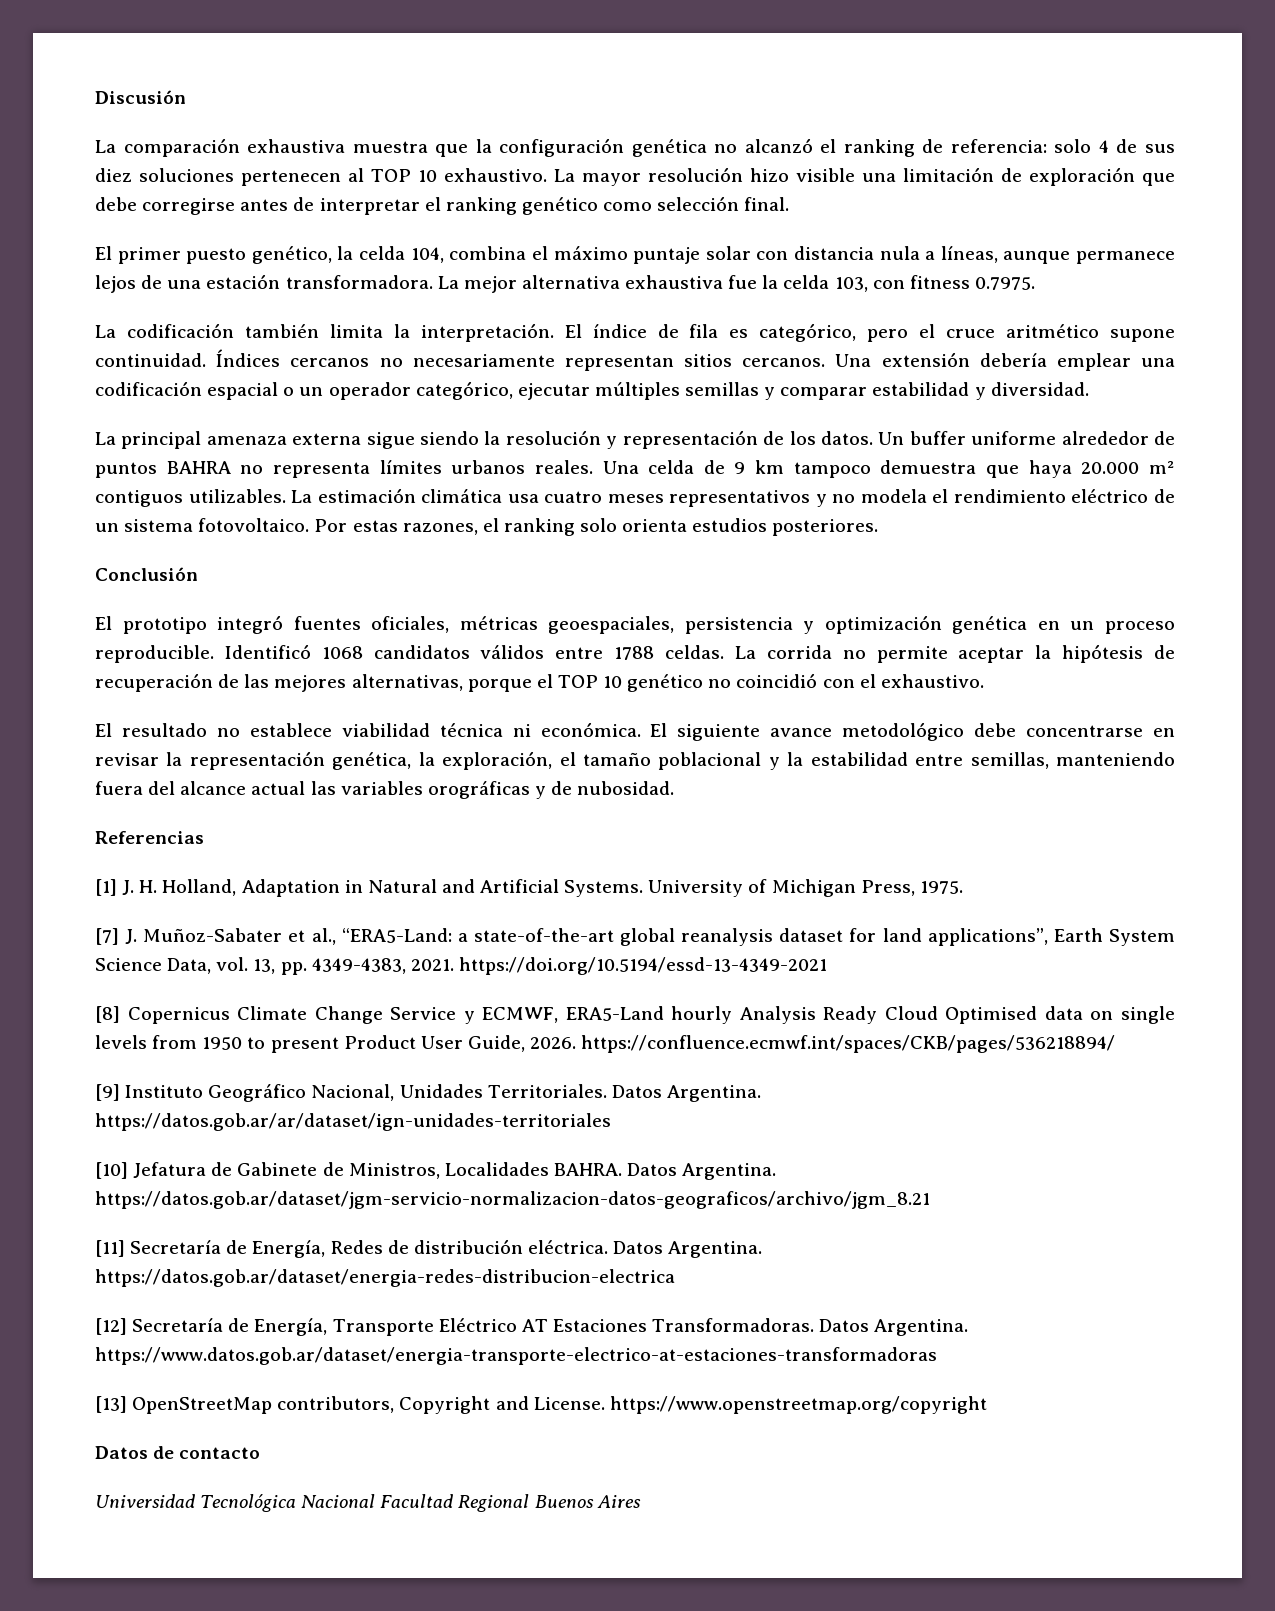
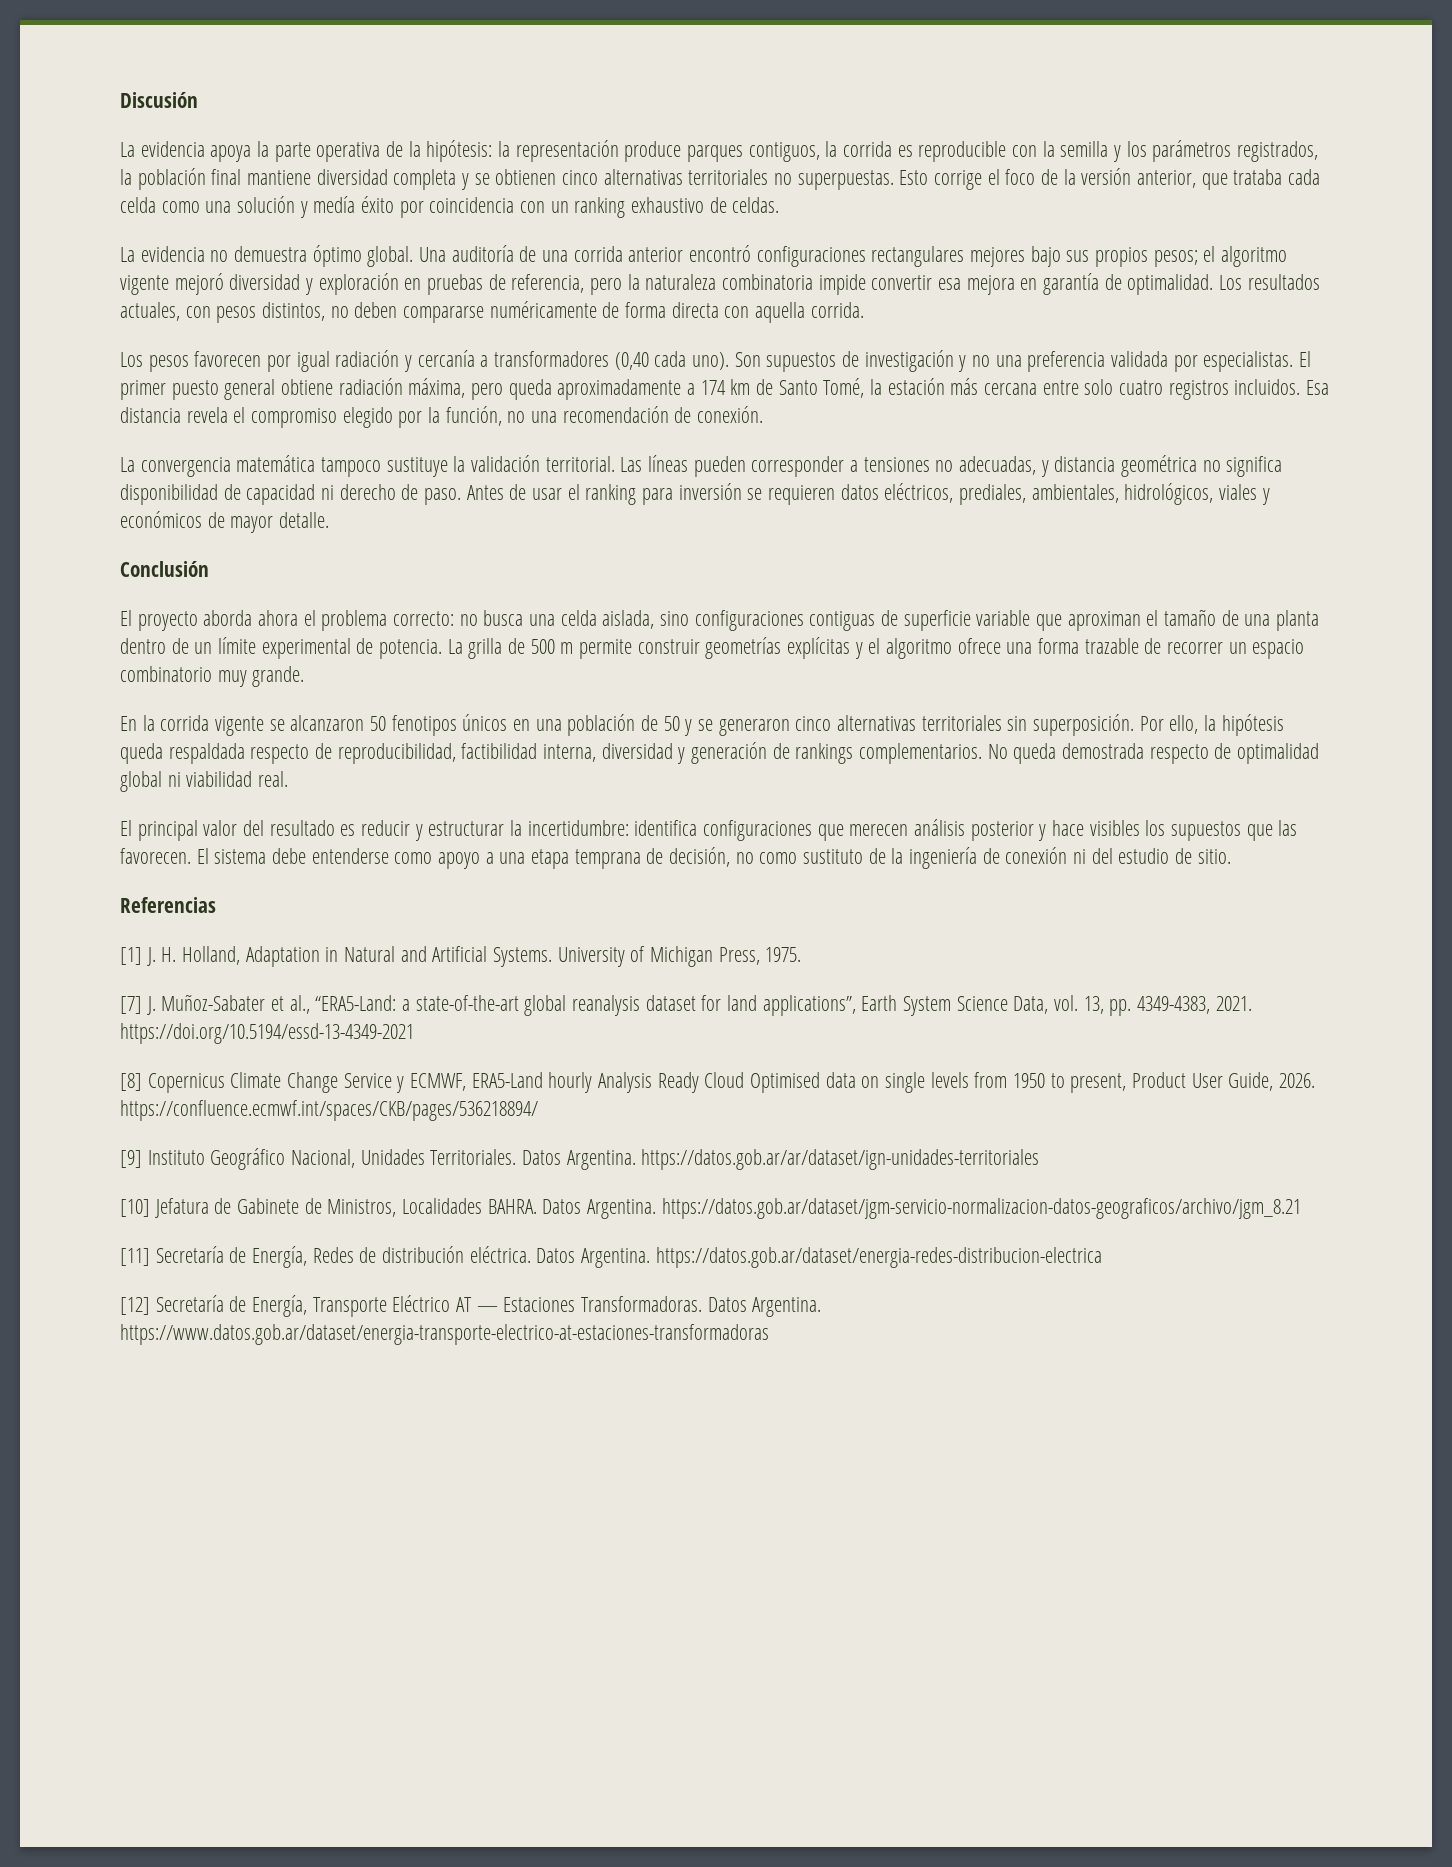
- La comparación exhaustiva muestra que la configuración genética no alcanzó el ranking de referencia: solo 4 de sus diez soluciones pertenecen al TOP 10 exhaustivo. La mayor resolución hizo visible una limitación de exploración que debe corregirse antes de interpretar el ranking genético como selección final.
- El primer puesto genético, la celda 104, combina el máximo puntaje solar con distancia nula a líneas, aunque permanece lejos de una estación transformadora. La mejor alternativa exhaustiva fue la celda 103, con fitness 0.7975.
- La codificación también limita la interpretación. El índice de fila es categórico, pero el cruce aritmético supone continuidad. Índices cercanos no necesariamente representan sitios cercanos. Una extensión debería emplear una codificación espacial o un operador categórico, ejecutar múltiples semillas y comparar estabilidad y diversidad.
- La principal amenaza externa sigue siendo la resolución y representación de los datos. Un buffer uniforme alrededor de puntos BAHRA no representa límites urbanos reales. Una celda de 9 km tampoco demuestra que haya 20.000 m² contiguos utilizables. La estimación climática usa cuatro meses representativos y no modela el rendimiento eléctrico de un sistema fotovoltaico. Por estas razones, el ranking solo orienta estudios posteriores.
+ La evidencia apoya la parte operativa de la hipótesis: la representación produce parques contiguos, la corrida es reproducible con la semilla y los parámetros registrados, la población final mantiene diversidad completa y se obtienen cinco alternativas territoriales no superpuestas. Esto corrige el foco de la versión anterior, que trataba cada celda como una solución y medía éxito por coincidencia con un ranking exhaustivo de celdas.
+ La evidencia no demuestra óptimo global. Una auditoría de una corrida anterior encontró configuraciones rectangulares mejores bajo sus propios pesos; el algoritmo vigente mejoró diversidad y exploración en pruebas de referencia, pero la naturaleza combinatoria impide convertir esa mejora en garantía de optimalidad. Los resultados actuales, con pesos distintos, no deben compararse numéricamente de forma directa con aquella corrida.
+ Los pesos favorecen por igual radiación y cercanía a transformadores (0,40 cada uno). Son supuestos de investigación y no una preferencia validada por especialistas. El primer puesto general obtiene radiación máxima, pero queda aproximadamente a 174 km de Santo Tomé, la estación más cercana entre solo cuatro registros incluidos. Esa distancia revela el compromiso elegido por la función, no una recomendación de conexión.
+ La convergencia matemática tampoco sustituye la validación territorial. Las líneas pueden corresponder a tensiones no adecuadas, y distancia geométrica no significa disponibilidad de capacidad ni derecho de paso. Antes de usar el ranking para inversión se requieren datos eléctricos, prediales, ambientales, hidrológicos, viales y económicos de mayor detalle.
  Conclusión
- El prototipo integró fuentes oficiales, métricas geoespaciales, persistencia y optimización genética en un proceso reproducible. Identificó 1068 candidatos válidos entre 1788 celdas. La corrida no permite aceptar la hipótesis de recuperación de las mejores alternativas, porque el TOP 10 genético no coincidió con el exhaustivo.
- El resultado no establece viabilidad técnica ni económica. El siguiente avance metodológico debe concentrarse en revisar la representación genética, la exploración, el tamaño poblacional y la estabilidad entre semillas, manteniendo fuera del alcance actual las variables orográficas y de nubosidad.
+ El proyecto aborda ahora el problema correcto: no busca una celda aislada, sino configuraciones contiguas de superficie variable que aproximan el tamaño de una planta dentro de un límite experimental de potencia. La grilla de 500 m permite construir geometrías explícitas y el algoritmo ofrece una forma trazable de recorrer un espacio combinatorio muy grande.
+ En la corrida vigente se alcanzaron 50 fenotipos únicos en una población de 50 y se generaron cinco alternativas territoriales sin superposición. Por ello, la hipótesis queda respaldada respecto de reproducibilidad, factibilidad interna, diversidad y generación de rankings complementarios. No queda demostrada respecto de optimalidad global ni viabilidad real.
+ El principal valor del resultado es reducir y estructurar la incertidumbre: identifica configuraciones que merecen análisis posterior y hace visibles los supuestos que las favorecen. El sistema debe entenderse como apoyo a una etapa temprana de decisión, no como sustituto de la ingeniería de conexión ni del estudio de sitio.
- [8] Copernicus Climate Change Service y ECMWF, ERA5-Land hourly Analysis Ready Cloud Optimised data on single levels from 1950 to present Product User Guide, 2026. https://confluence.ecmwf.int/spaces/CKB/pages/536218894/
+ [8] Copernicus Climate Change Service y ECMWF, ERA5-Land hourly Analysis Ready Cloud Optimised data on single levels from 1950 to present, Product User Guide, 2026. https://confluence.ecmwf.int/spaces/CKB/pages/536218894/
- [12] Secretaría de Energía, Transporte Eléctrico AT Estaciones Transformadoras.
+ [12] Secretaría de Energía, Transporte Eléctrico AT — Estaciones Transformadoras.
- [13] OpenStreetMap contributors, Copyright and License. https://www.openstreetmap.org/copyright
- Datos de contacto
- Universidad Tecnológica Nacional Facultad Regional Buenos Aires

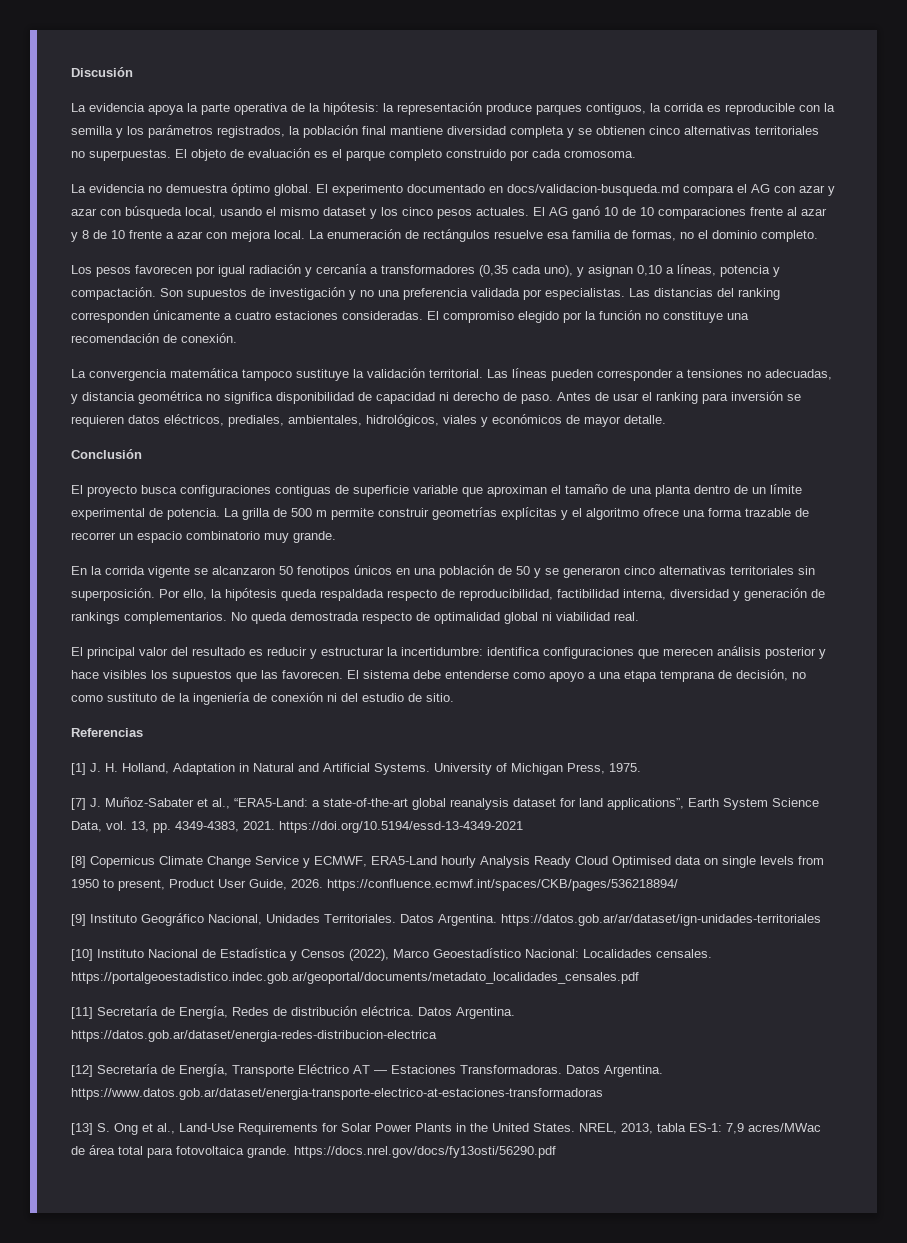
- Esto corrige el foco de la versión anterior, que trataba cada celda como una solución y medía éxito por coincidencia con un ranking exhaustivo de celdas.
+ El objeto de evaluación es el parque completo construido por cada cromosoma.
- Una auditoría de una corrida anterior encontró configuraciones rectangulares mejores bajo sus propios pesos; el algoritmo vigente mejoró diversidad y exploración en pruebas de referencia, pero la naturaleza combinatoria impide convertir esa mejora en garantía de optimalidad. Los resultados actuales, con pesos distintos, no deben compararse numéricamente de forma directa con aquella corrida.
+ El experimento documentado en docs/validacion-busqueda.md compara el AG con azar y azar con búsqueda local, usando el mismo dataset y los cinco pesos actuales. El AG ganó 10 de 10 comparaciones frente al azar y 8 de 10 frente a azar con mejora local. La enumeración de rectángulos resuelve esa familia de formas, no el dominio completo.
- Los pesos favorecen por igual radiación y cercanía a transformadores (0,40 cada uno).
+ Los pesos favorecen por igual radiación y cercanía a transformadores (0,35 cada uno), y asignan 0,10 a líneas, potencia y compactación.
- El primer puesto general obtiene radiación máxima, pero queda aproximadamente a 174 km de Santo Tomé, la estación más cercana entre solo cuatro registros incluidos. Esa distancia revela el compromiso elegido por la función, no una recomendación de conexión.
+ Las distancias del ranking corresponden únicamente a cuatro estaciones consideradas. El compromiso elegido por la función no constituye una recomendación de conexión.
- El proyecto aborda ahora el problema correcto: no busca una celda aislada, sino configuraciones contiguas de superficie variable que aproximan el tamaño de una planta dentro de un límite experimental de potencia.
+ El proyecto busca configuraciones contiguas de superficie variable que aproximan el tamaño de una planta dentro de un límite experimental de potencia.
- [10] Jefatura de Gabinete de Ministros, Localidades BAHRA. Datos Argentina. https://datos.gob.ar/dataset/jgm-servicio-normalizacion-datos-geograficos/archivo/jgm_8.21
+ [10] Instituto Nacional de Estadística y Censos (2022), Marco Geoestadístico Nacional: Localidades censales. https://portalgeoestadistico.indec.gob.ar/geoportal/documents/metadato_localidades_censales.pdf
+ [13] S. Ong et al., Land-Use Requirements for Solar Power Plants in the United States. NREL, 2013, tabla ES-1: 7,9 acres/MWac de área total para fotovoltaica grande. https://docs.nrel.gov/docs/fy13osti/56290.pdf

